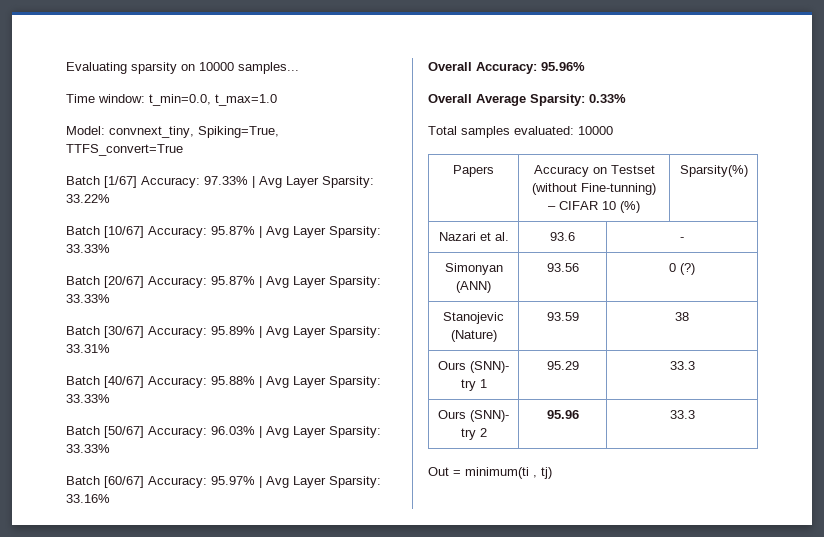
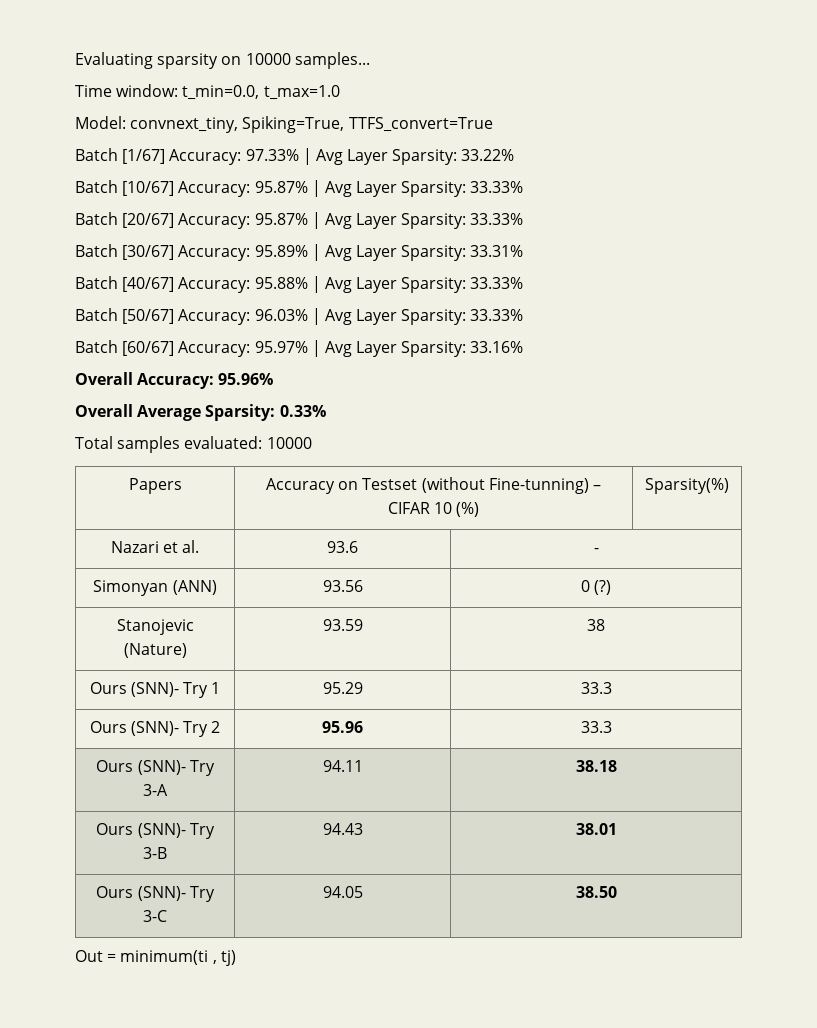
- Ours (SNN)- try 1 | 95.29 | 33.3
+ Ours (SNN)- Try 1 | 95.29 | 33.3
- Ours (SNN)- try 2 | 95.96 | 33.3
+ Ours (SNN)- Try 2 | 95.96 | 33.3
+ Ours (SNN)- Try 3-A | 94.11 | 38.18
+ Ours (SNN)- Try 3-B | 94.43 | 38.01
+ Ours (SNN)- Try 3-C | 94.05 | 38.50

